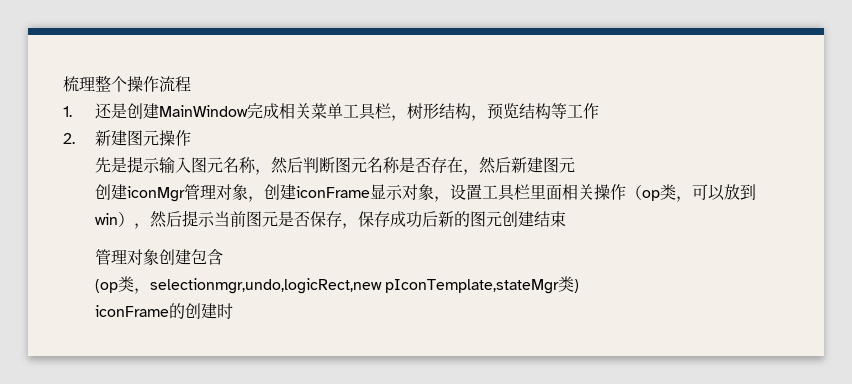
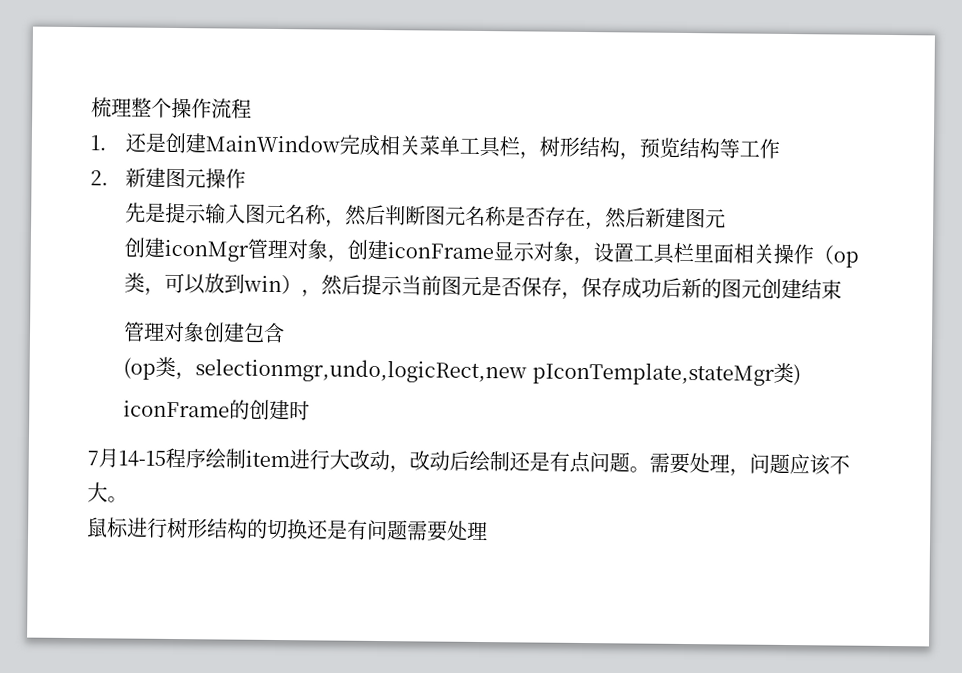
+ 7月14-15程序绘制item进行大改动，改动后绘制还是有点问题。需要处理，问题应该不大。
+ 鼠标进行树形结构的切换还是有问题需要处理

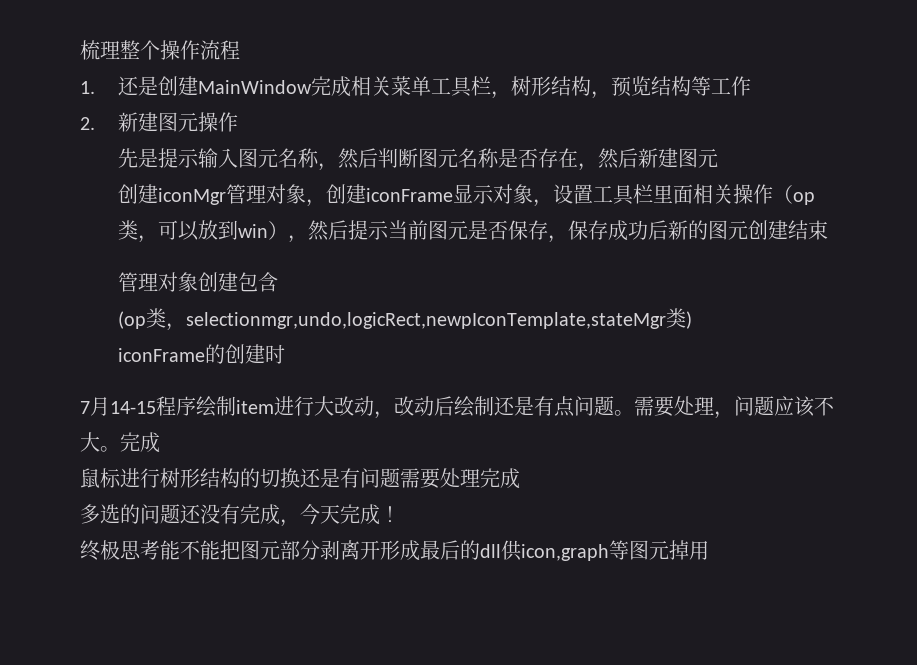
- (op类，selectionmgr,undo,logicRect,new pIconTemplate,stateMgr类)
+ (op类，selectionmgr,undo,logicRect,newpIconTemplate,stateMgr类)
- 需要处理，问题应该不大。
+ 需要处理，问题应该不大。完成
- 鼠标进行树形结构的切换还是有问题需要处理
+ 鼠标进行树形结构的切换还是有问题需要处理完成
+ 多选的问题还没有完成，今天完成！
+ 终极思考能不能把图元部分剥离开形成最后的dll供icon,graph等图元掉用

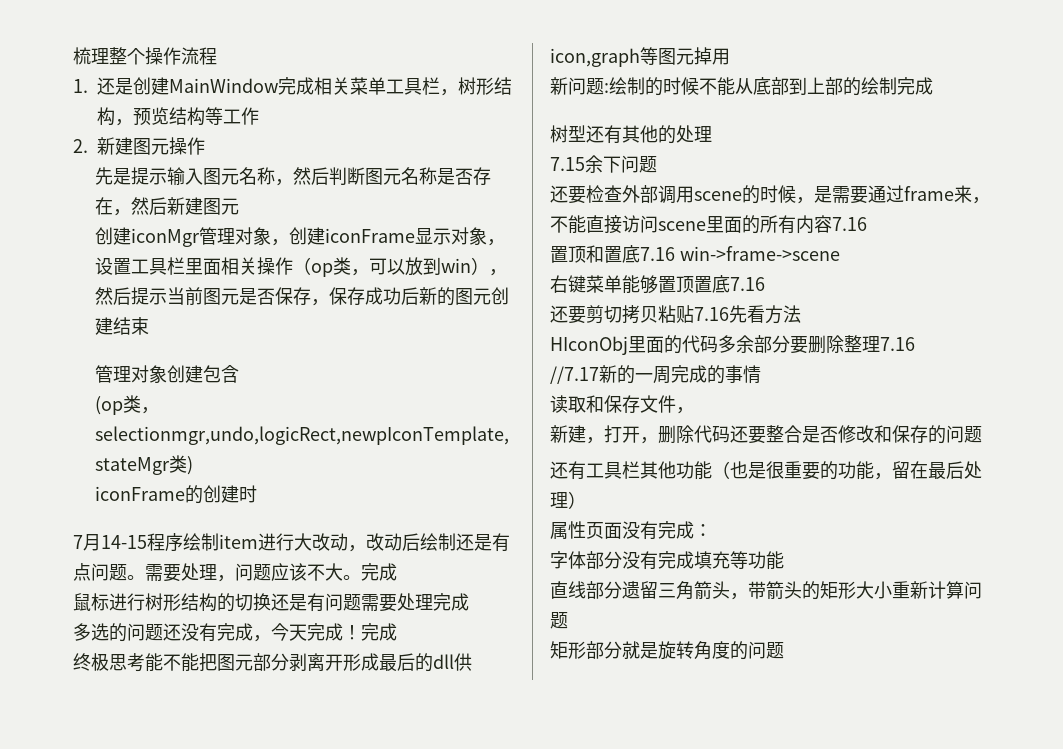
- 多选的问题还没有完成，今天完成！
+ 多选的问题还没有完成，今天完成！完成
+ 新问题:绘制的时候不能从底部到上部的绘制完成
+ 树型还有其他的处理
+ 7.15余下问题
+ 还要检查外部调用scene的时候，是需要通过frame来，不能直接访问scene里面的所有内容7.16
+ 置顶和置底7.16 win->frame->scene
+ 右键菜单能够置顶置底7.16
+ 还要剪切拷贝粘贴7.16先看方法
+ HIconObj里面的代码多余部分要删除整理7.16
+ //7.17新的一周完成的事情
+ 读取和保存文件，
+ 新建，打开，删除代码还要整合是否修改和保存的问题
+ 还有工具栏其他功能（也是很重要的功能，留在最后处理）
+ 属性页面没有完成：
+ 字体部分没有完成填充等功能
+ 直线部分遗留三角箭头，带箭头的矩形大小重新计算问题
+ 矩形部分就是旋转角度的问题

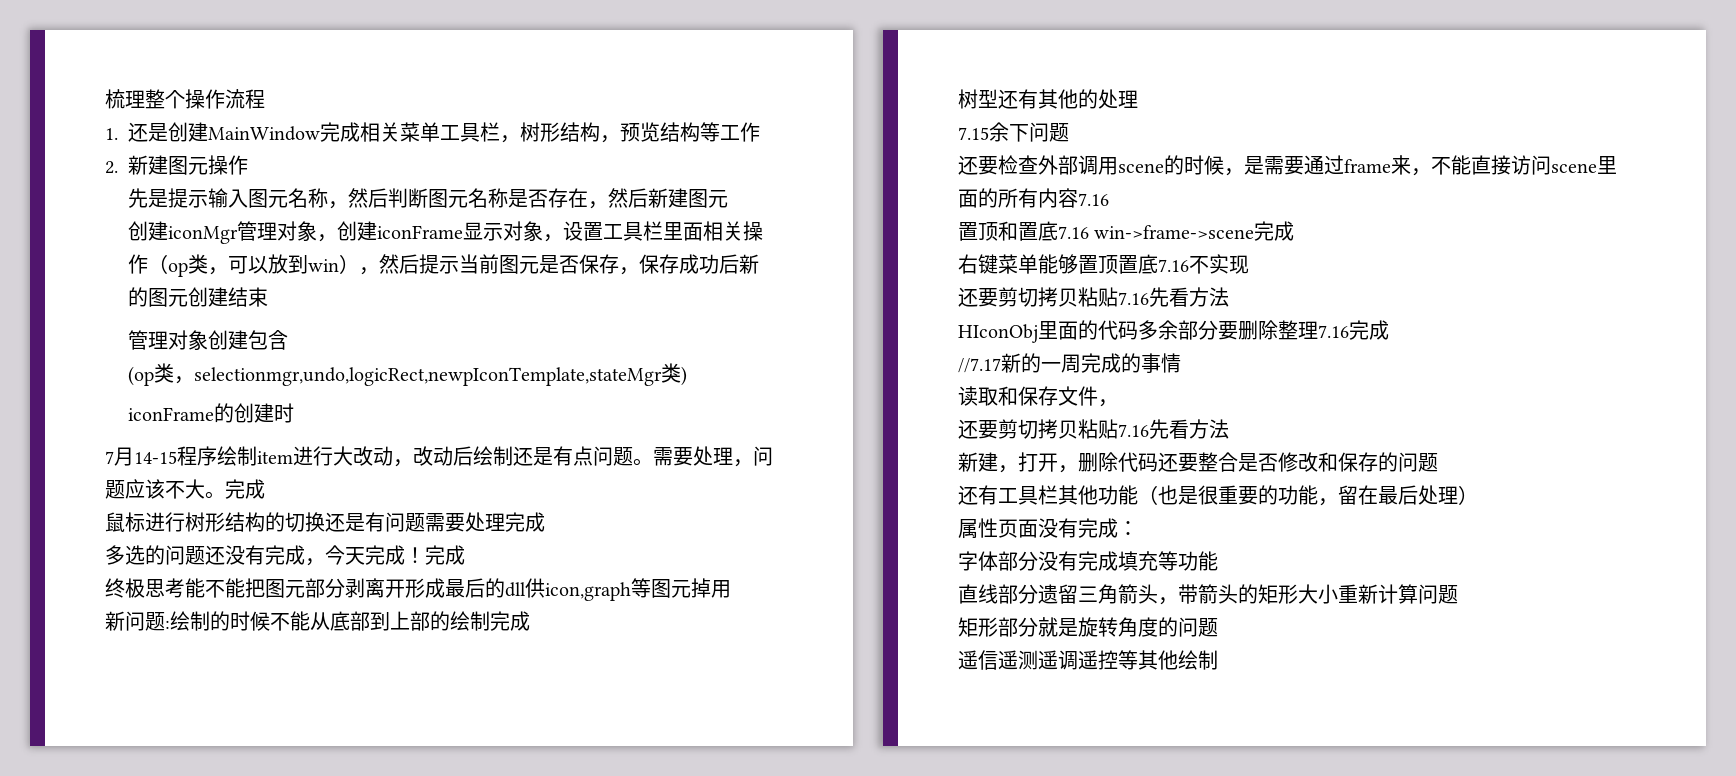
- 置顶和置底7.16 win->frame->scene
+ 置顶和置底7.16 win->frame->scene完成
- 右键菜单能够置顶置底7.16
+ 右键菜单能够置顶置底7.16不实现
- HIconObj里面的代码多余部分要删除整理7.16
+ HIconObj里面的代码多余部分要删除整理7.16完成
  读取和保存文件，
+ 还要剪切拷贝粘贴7.16先看方法
+ 遥信遥测遥调遥控等其他绘制

